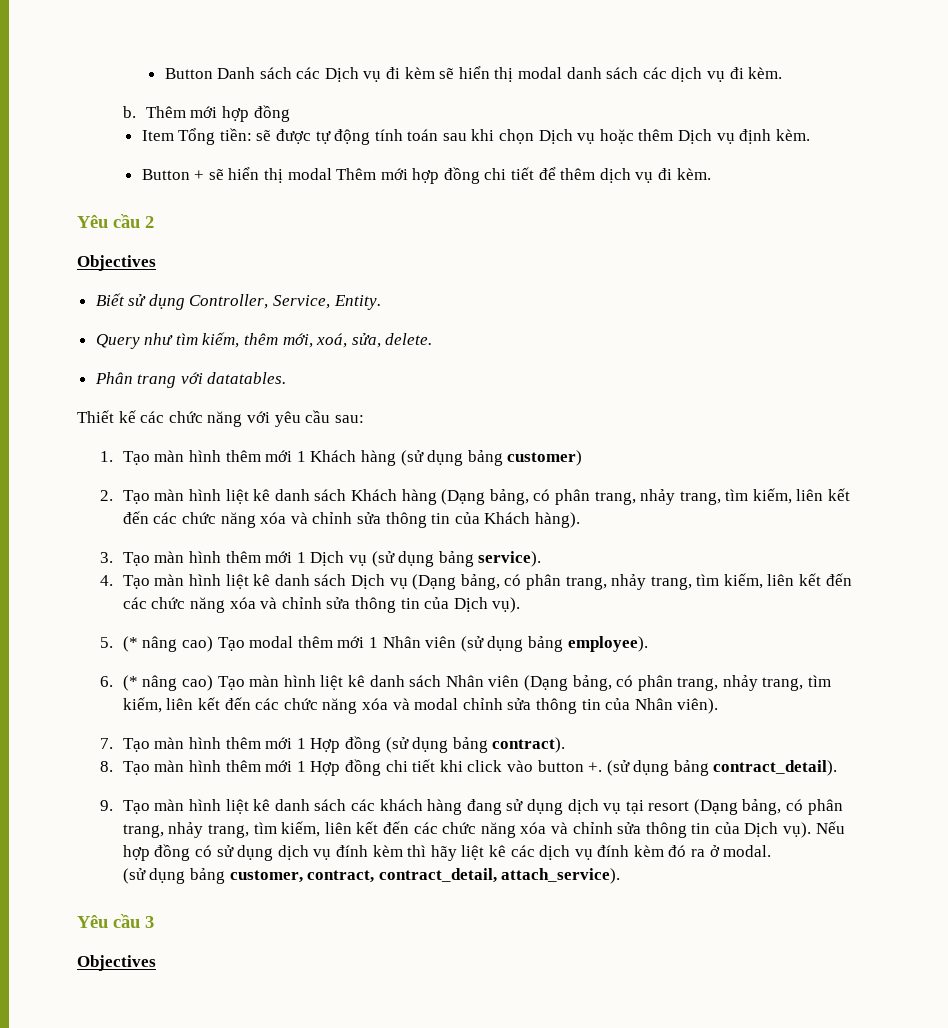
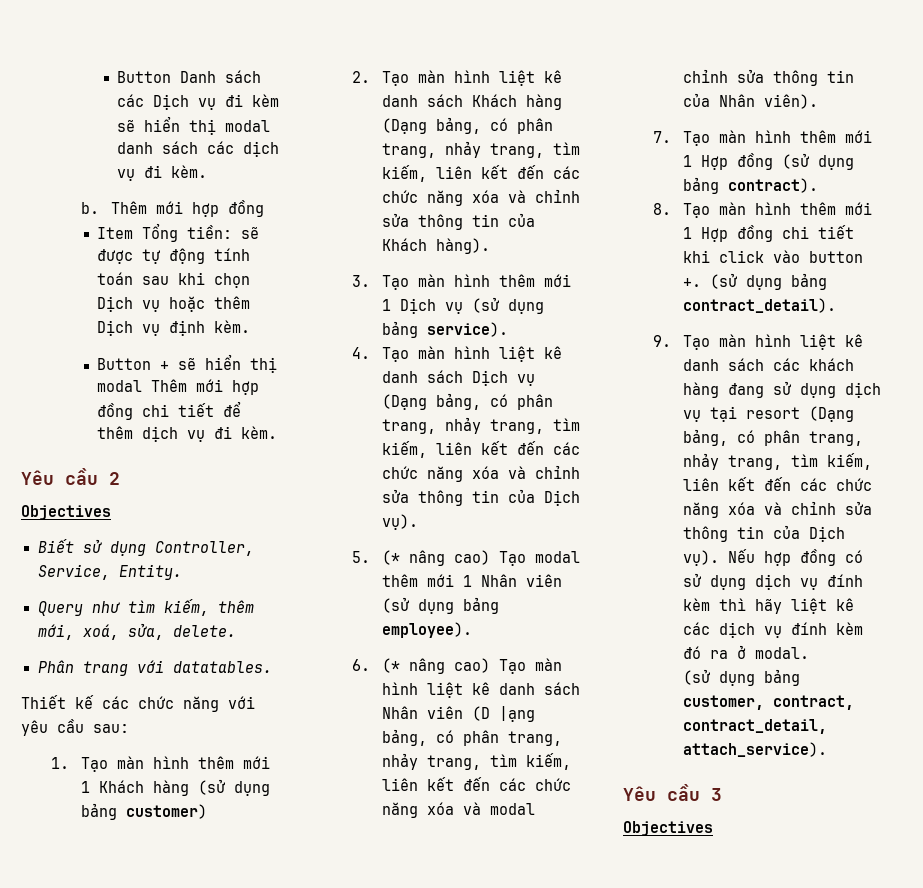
- 6. (* nâng cao) Tạo màn hình liệt kê danh sách Nhân viên (Dạng bảng, có phân trang, nhảy trang, tìm kiếm, liên kết đến các chức năng xóa và modal chỉnh sửa thông tin của Nhân viên).
+ 6. (* nâng cao) Tạo màn hình liệt kê danh sách Nhân viên (D |ạng bảng, có phân trang, nhảy trang, tìm kiếm, liên kết đến các chức năng xóa và modal chỉnh sửa thông tin của Nhân viên).

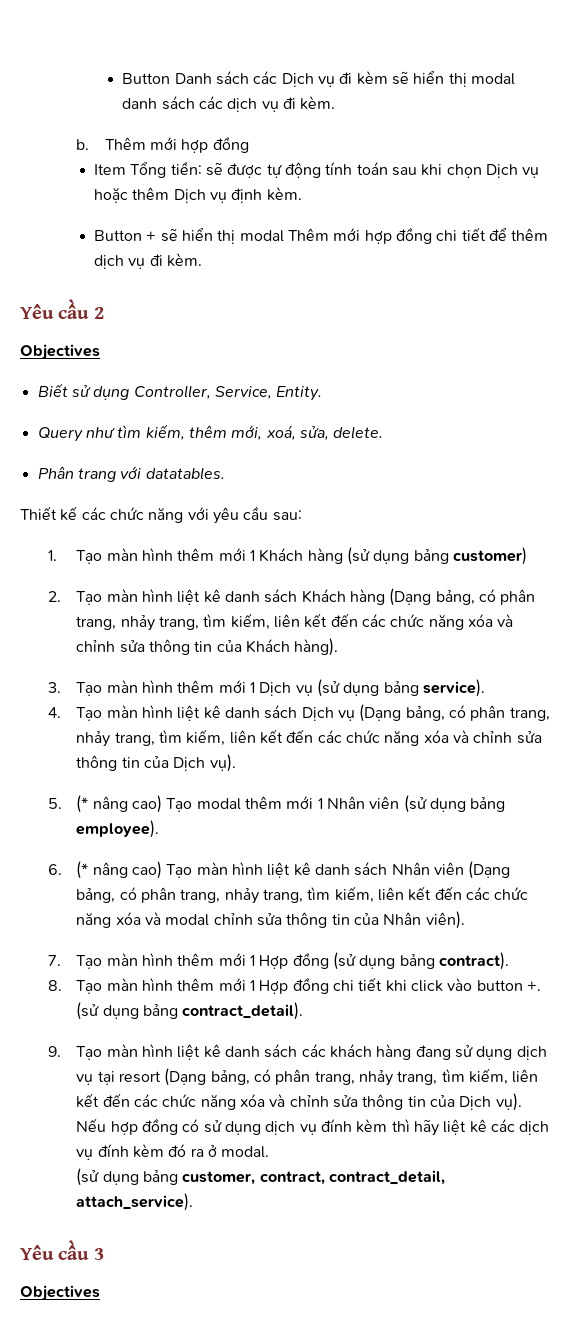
- 6. (* nâng cao) Tạo màn hình liệt kê danh sách Nhân viên (D |ạng bảng, có phân trang, nhảy trang, tìm kiếm, liên kết đến các chức năng xóa và modal chỉnh sửa thông tin của Nhân viên).
+ 6. (* nâng cao) Tạo màn hình liệt kê danh sách Nhân viên (Dạng bảng, có phân trang, nhảy trang, tìm kiếm, liên kết đến các chức năng xóa và modal chỉnh sửa thông tin của Nhân viên).

